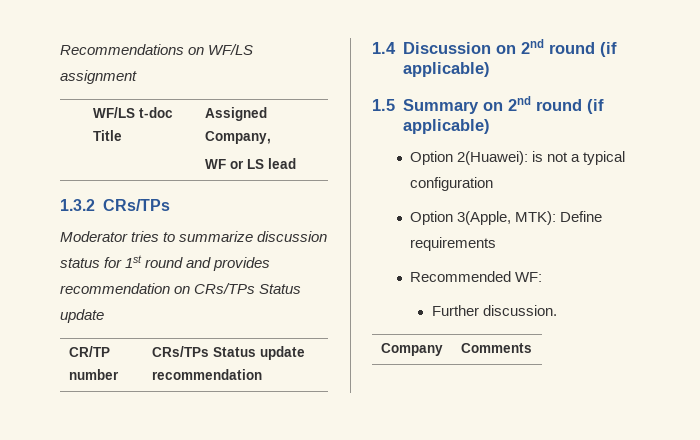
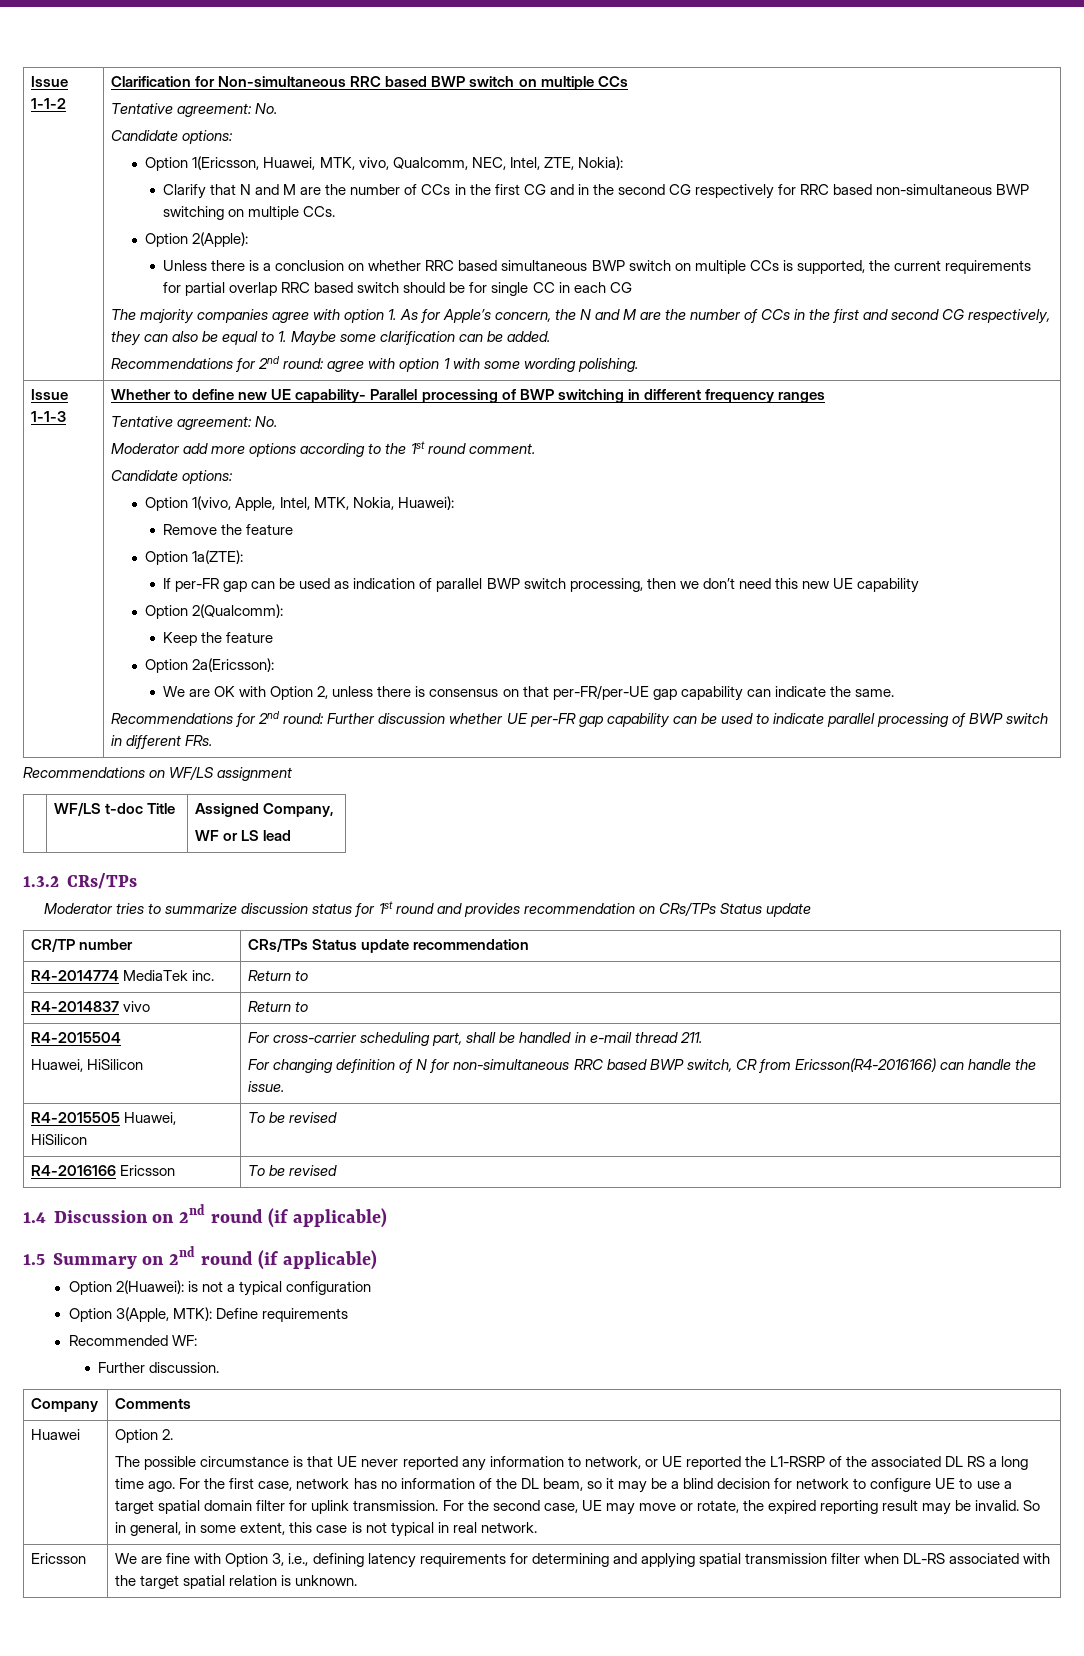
+ Issue 1-1-2 | Clarification for Non-simultaneous RRC based BWP switch on multiple CCs
+ Tentative agreement: No.
+ Candidate options:
+ Option 1(Ericsson, Huawei, MTK, vivo, Qualcomm, NEC, Intel, ZTE, Nokia):
+ Clarify that N and M are the number of CCs in the first CG and in the second CG respectively for RRC based non-simultaneous BWP switching on multiple CCs.
+ Option 2(Apple):
+ Unless there is a conclusion on whether RRC based simultaneous BWP switch on multiple CCs is supported, the current requirements for partial overlap RRC based switch should be for single CC in each CG
+ The majority companies agree with option 1. As for Apple’s concern, the N and M are the number of CCs in the first and second CG respectively, they can also be equal to 1. Maybe some clarification can be added.
+ Recommendations for 2nd round: agree with option 1 with some wording polishing.
+ Issue 1-1-3 | Whether to define new UE capability- Parallel processing of BWP switching in different frequency ranges
+ Tentative agreement: No.
+ Moderator add more options according to the 1st round comment.
+ Candidate options:
+ Option 1(vivo, Apple, Intel, MTK, Nokia, Huawei):
+ Remove the feature
+ Option 1a(ZTE):
+ If per-FR gap can be used as indication of parallel BWP switch processing, then we don’t need this new UE capability
+ Option 2(Qualcomm):
+ Keep the feature
+ Option 2a(Ericsson):
+ We are OK with Option 2, unless there is consensus on that per-FR/per-UE gap capability can indicate the same.
+ Recommendations for 2nd round: Further discussion whether UE per-FR gap capability can be used to indicate parallel processing of BWP switch in different FRs.
+ R4-2014774 MediaTek inc. | Return to
+ R4-2014837 vivo | Return to
+ R4-2015504
+ Huawei, HiSilicon | For cross-carrier scheduling part, shall be handled in e-mail thread 211.
+ For changing definition of N for non-simultaneous RRC based BWP switch, CR from Ericsson(R4-2016166) can handle the issue.
+ R4-2015505 Huawei, HiSilicon | To be revised
+ R4-2016166 Ericsson | To be revised
+ Huawei | Option 2.
+ The possible circumstance is that UE never reported any information to network, or UE reported the L1-RSRP of the associated DL RS a long time ago. For the first case, network has no information of the DL beam, so it may be a blind decision for network to configure UE to use a target spatial domain filter for uplink transmission. For the second case, UE may move or rotate, the expired reporting result may be invalid. So in general, in some extent, this case is not typical in real network.
+ Ericsson | We are fine with Option 3, i.e., defining latency requirements for determining and applying spatial transmission filter when DL-RS associated with the target spatial relation is unknown.

